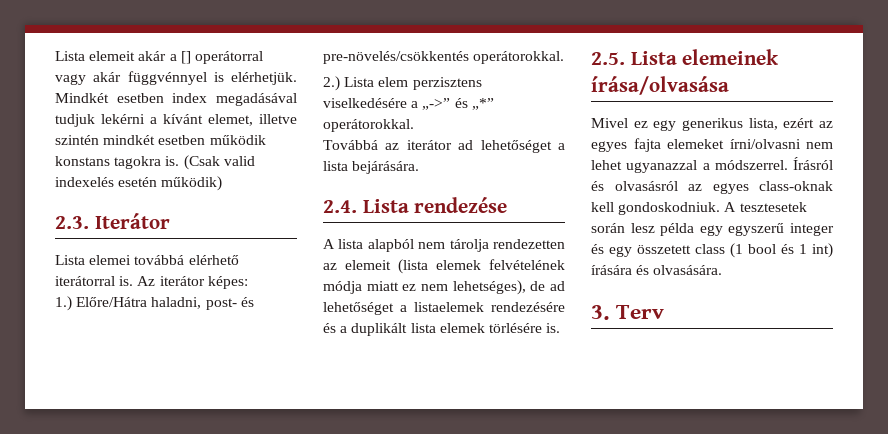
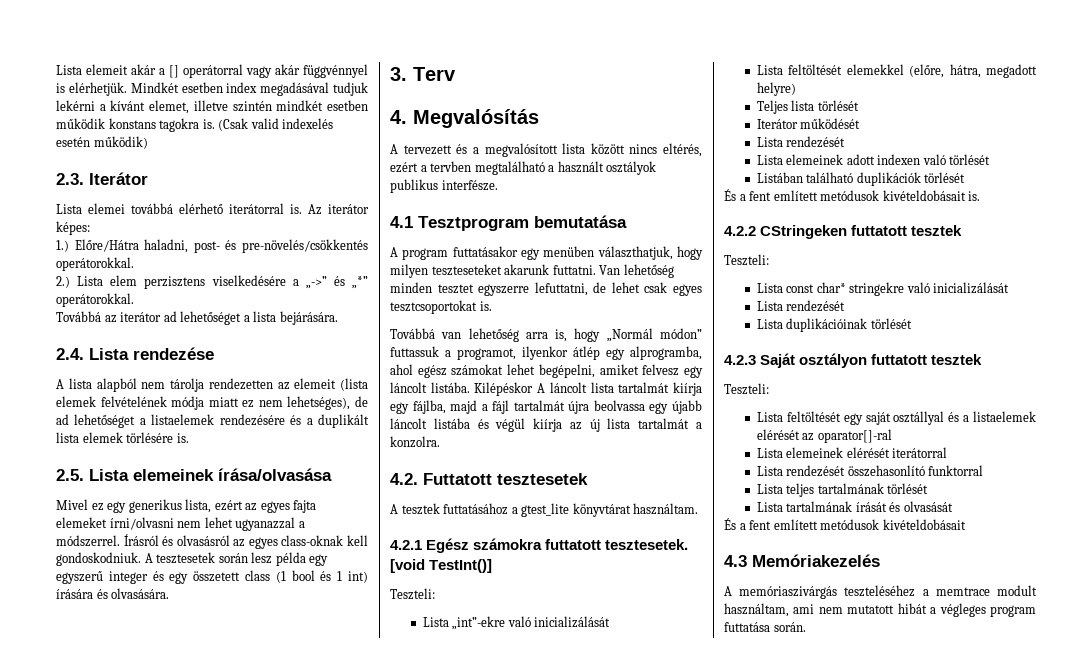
+ 4. Megvalósítás
+ A tervezett és a megvalósított lista között nincs eltérés, ezért a tervben megtalálható a használt osztályok publikus interfésze.
+ 4.1 Tesztprogram bemutatása
+ A program futtatásakor egy menüben választhatjuk, hogy milyen teszteseteket akarunk futtatni. Van lehetőség minden tesztet egyszerre lefuttatni, de lehet csak egyes tesztcsoportokat is.
+ Továbbá van lehetőség arra is, hogy „Normál módon” futtassuk a programot, ilyenkor átlép egy alprogramba, ahol egész számokat lehet begépelni, amiket felvesz egy láncolt listába. Kilépéskor A láncolt lista tartalmát kiírja egy fájlba, majd a fájl tartalmát újra beolvassa egy újabb láncolt listába és végül kiírja az új lista tartalmát a konzolra.
+ 4.2. Futtatott tesztesetek
+ A tesztek futtatásához a gtest_lite könyvtárat használtam.
+ 4.2.1 Egész számokra futtatott tesztesetek. [void TestInt()]
+ Teszteli:
+ Lista „int”-ekre való inicializálását
+ Lista feltöltését elemekkel (előre, hátra, megadott helyre)
+ Teljes lista törlését
+ Iterátor működését
+ Lista rendezését
+ Lista elemeinek adott indexen való törlését
+ Listában található duplikációk törlését
+ És a fent említett metódusok kivételdobásait is.
+ 4.2.2 CStringeken futtatott tesztek
+ Teszteli:
+ Lista const char* stringekre való inicializálását
+ Lista rendezését
+ Lista duplikációinak törlését
+ 4.2.3 Saját osztályon futtatott tesztek
+ Teszteli:
+ Lista feltöltését egy saját osztállyal és a listaelemek elérését az oparator[]-ral
+ Lista elemeinek elérését iterátorral
+ Lista rendezését összehasonlító funktorral
+ Lista teljes tartalmának törlését
+ Lista tartalmának írását és olvasását
+ És a fent említett metódusok kivételdobásait
+ 4.3 Memóriakezelés
+ A memóriaszivárgás teszteléséhez a memtrace modult használtam, ami nem mutatott hibát a végleges program futtatása során.

